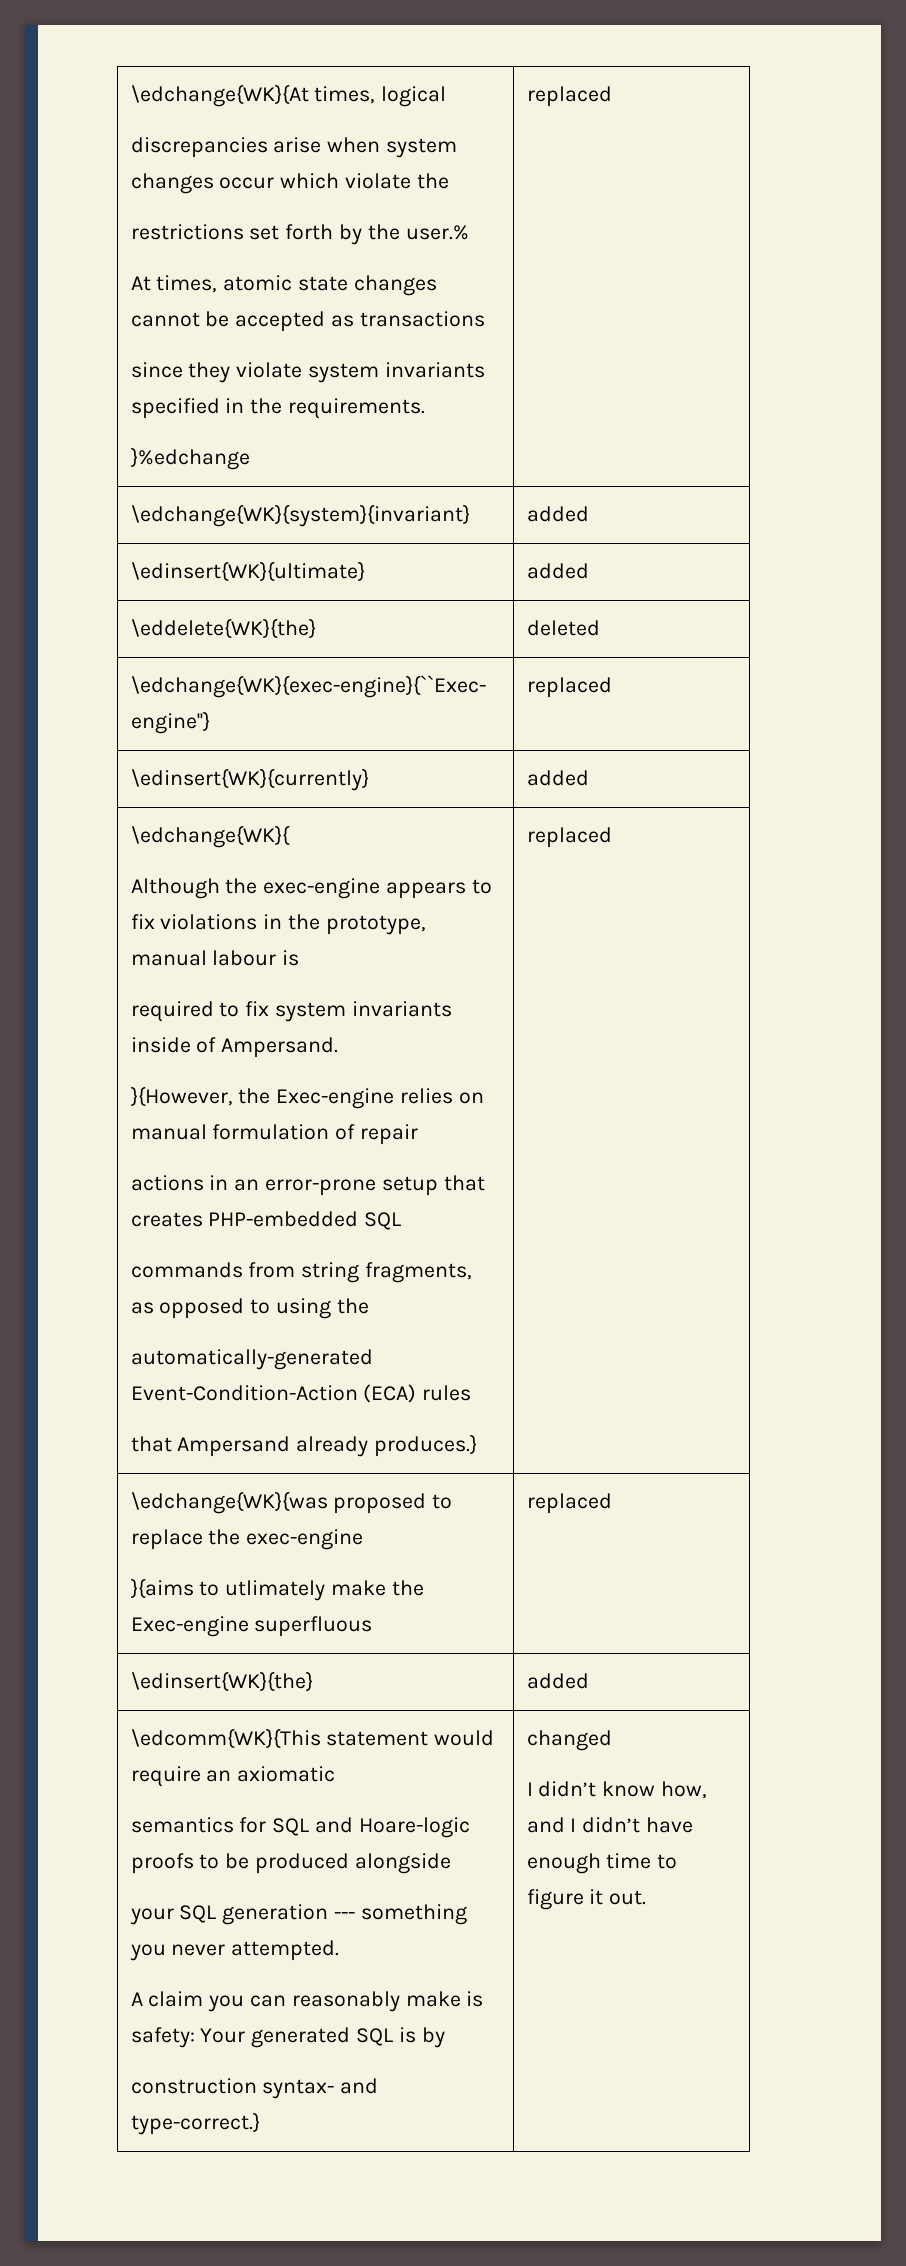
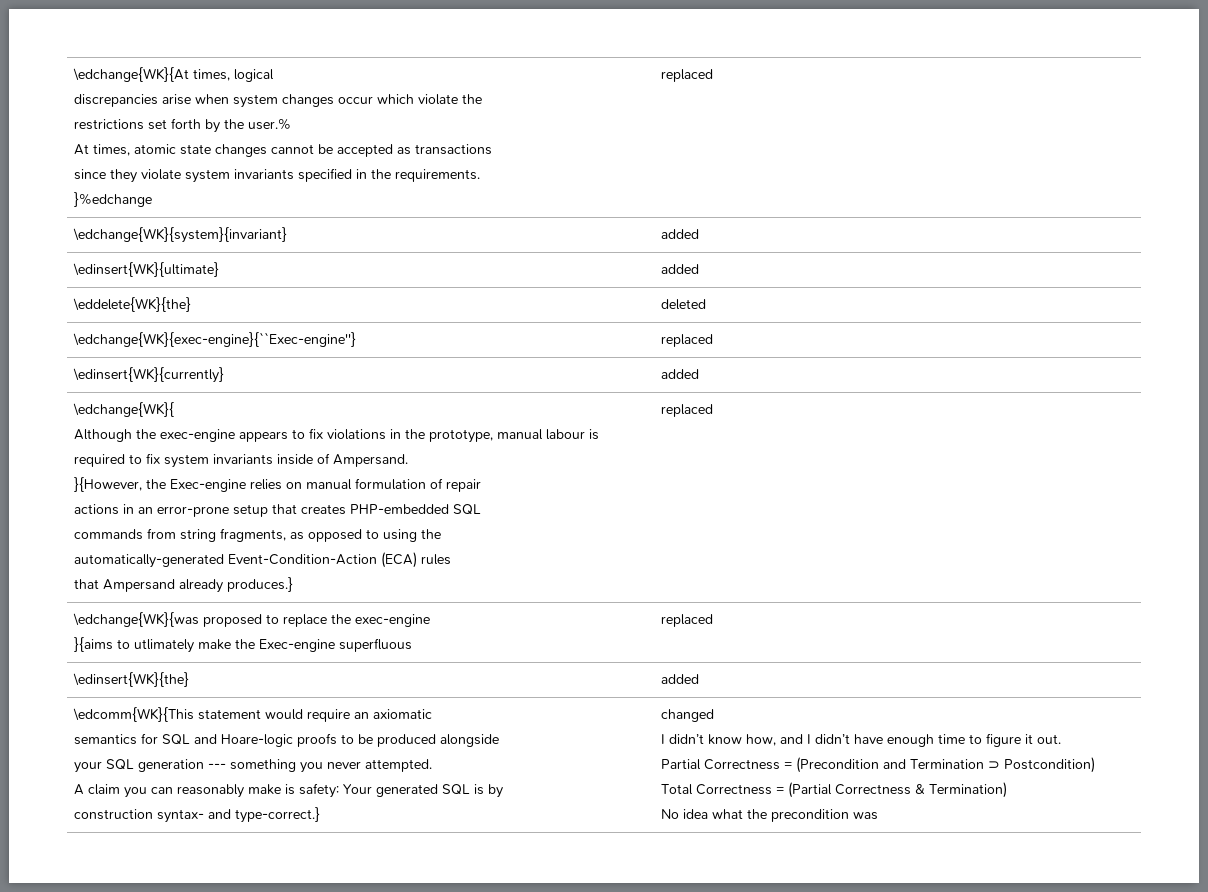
+ Partial Correctness = (Precondition and Termination ⊃ Postcondition)
+ Total Correctness = (Partial Correctness & Termination)
+ No idea what the precondition was

